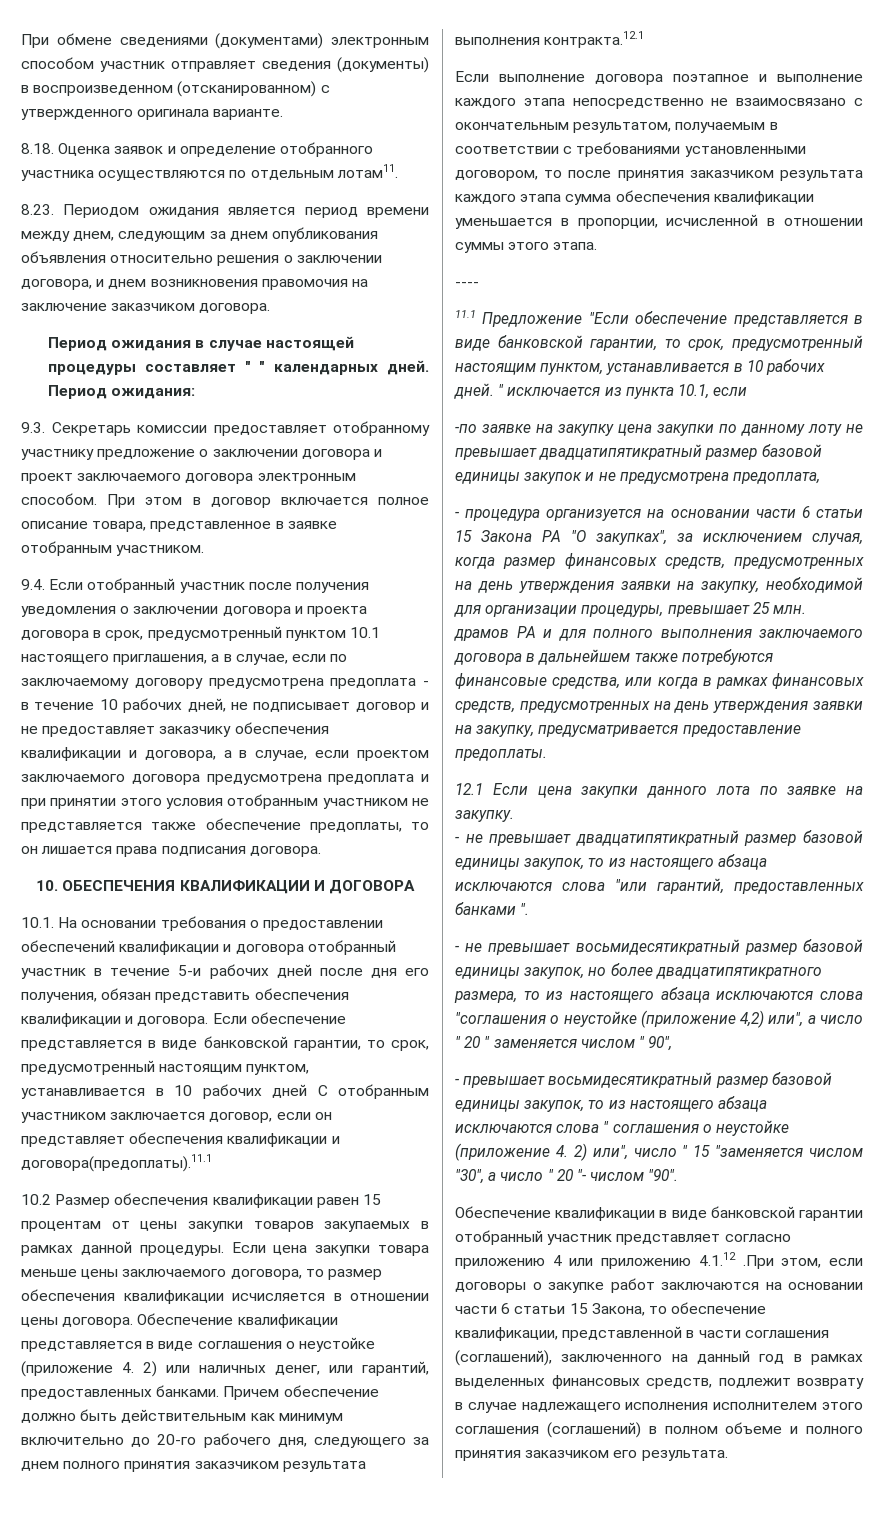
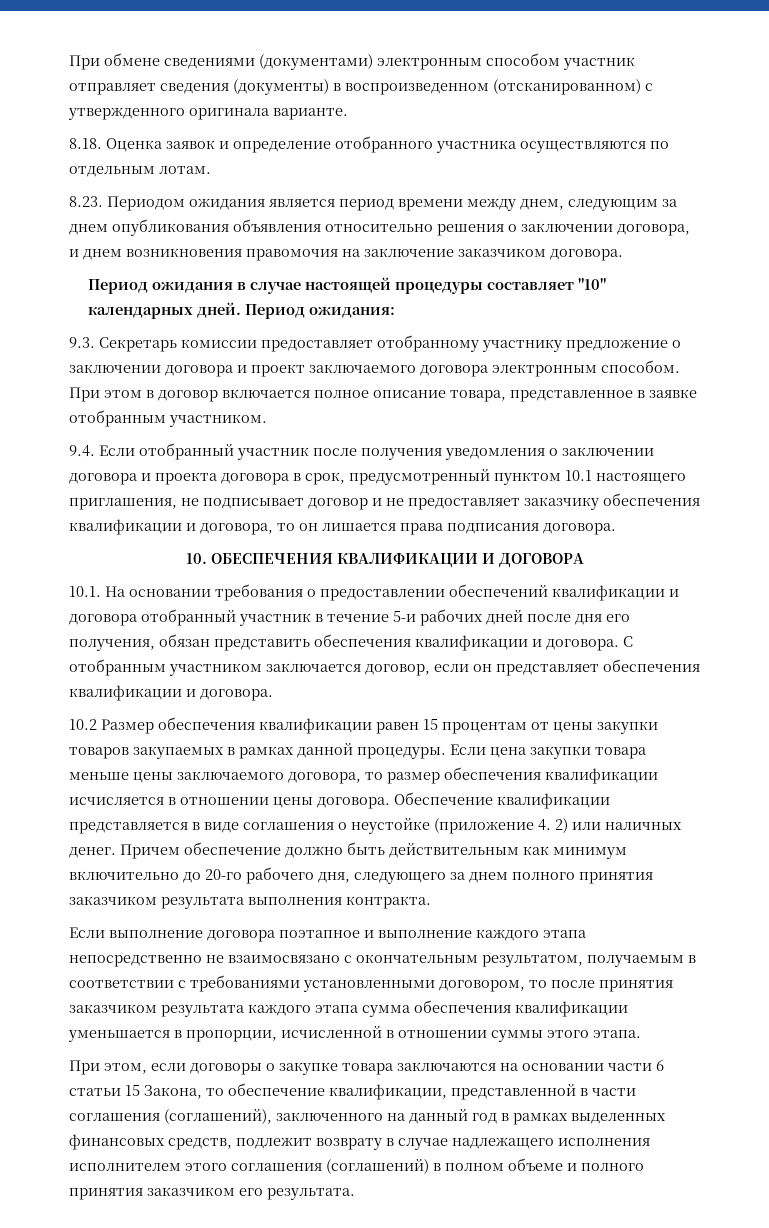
- 8.18. Оценка заявок и определение отобранного участника осуществляются по отдельным лотам11.
+ 8.18. Оценка заявок и определение отобранного участника осуществляются по отдельным лотам.
- Период ожидания в случае настоящей процедуры составляет " " календарных дней.
+ Период ожидания в случае настоящей процедуры составляет "10" календарных дней.
- 9.4. Если отобранный участник после получения уведомления о заключении договора и проекта договора в срок, предусмотренный пунктом 10.1 настоящего приглашения, а в случае, если по заключаемому договору предусмотрена предоплата - в течение 10 рабочих дней, не подписывает договор и не предоставляет заказчику обеспечения квалификации и договора, а в случае, если проектом заключаемого договора предусмотрена предоплата и при принятии этого условия отобранным участником не представляется также обеспечение предоплаты, то он лишается права подписания договора.
+ 9.4. Если отобранный участник после получения уведомления о заключении договора и проекта договора в срок, предусмотренный пунктом 10.1 настоящего приглашения, не подписывает договор и не предоставляет заказчику обеспечения квалификации и договора, то он лишается права подписания договора.
- Если обеспечение представляется в виде банковской гарантии, то срок, предусмотренный настоящим пунктом, устанавливается в 10 рабочих дней С отобранным участником заключается договор, если он представляет обеспечения квалификации и договора(предоплаты).11.1
+ С отобранным участником заключается договор, если он представляет обеспечения квалификации и договора.
- Обеспечение квалификации представляется в виде соглашения о неустойке (приложение 4. 2) или наличных денег, или гарантий, предоставленных банками.
+ Обеспечение квалификации представляется в виде соглашения о неустойке (приложение 4. 2) или наличных денег.
- Причем обеспечение должно быть действительным как минимум включительно до 20-го рабочего дня, следующего за днем полного принятия заказчиком результата выполнения контракта.12.1
+ Причем обеспечение должно быть действительным как минимум включительно до 20-го рабочего дня, следующего за днем полного принятия заказчиком результата выполнения контракта.
- ----
- 11.1 Предложение "Если обеспечение представляется в виде банковской гарантии, то срок, предусмотренный настоящим пунктом, устанавливается в 10 рабочих дней. " исключается из пункта 10.1, если
- -по заявке на закупку цена закупки по данному лоту не превышает двадцатипятикратный размер базовой единицы закупок и не предусмотрена предоплата,
- - процедура организуется на основании части 6 статьи 15 Закона РА "О закупках", за исключением случая, когда размер финансовых средств, предусмотренных на день утверждения заявки на закупку, необходимой для организации процедуры, превышает 25 млн. драмов РА и для полного выполнения заключаемого договора в дальнейшем также потребуются финансовые средства, или когда в рамках финансовых средств, предусмотренных на день утверждения заявки на закупку, предусматривается предоставление предоплаты.
- 12.1 Если цена закупки данного лота по заявке на закупку․
- - не превышает двадцатипятикратный размер базовой единицы закупок, то из настоящего абзаца исключаются слова "или гарантий, предоставленных банками "․
- - не превышает восьмидесятикратный размер базовой единицы закупок, но более двадцатипятикратного размера, то из настоящего абзаца исключаются слова "соглашения о неустойке (приложение 4,2) или", а число " 20 " заменяется числом " 90",
- - превышает восьмидесятикратный размер базовой единицы закупок, то из настоящего абзаца исключаются слова " соглашения о неустойке (приложение 4. 2) или", число " 15 "заменяется числом "30", а число " 20 "- числом "90".
- Обеспечение квалификации в виде банковской гарантии отобранный участник представляет согласно приложению 4 или приложению 4.1.12 .При этом, если договоры о закупке работ заключаются на основании части 6 статьи 15 Закона, то обеспечение квалификации, представленной в части соглашения (соглашений), заключенного на данный год в рамках выделенных финансовых средств, подлежит возврату в случае надлежащего исполнения исполнителем этого соглашения (соглашений) в полном объеме и полного принятия заказчиком его результата.
+ При этом, если договоры о закупке товара заключаются на основании части 6 статьи 15 Закона, то обеспечение квалификации, представленной в части соглашения (соглашений), заключенного на данный год в рамках выделенных финансовых средств, подлежит возврату в случае надлежащего исполнения исполнителем этого соглашения (соглашений) в полном объеме и полного принятия заказчиком его результата.

